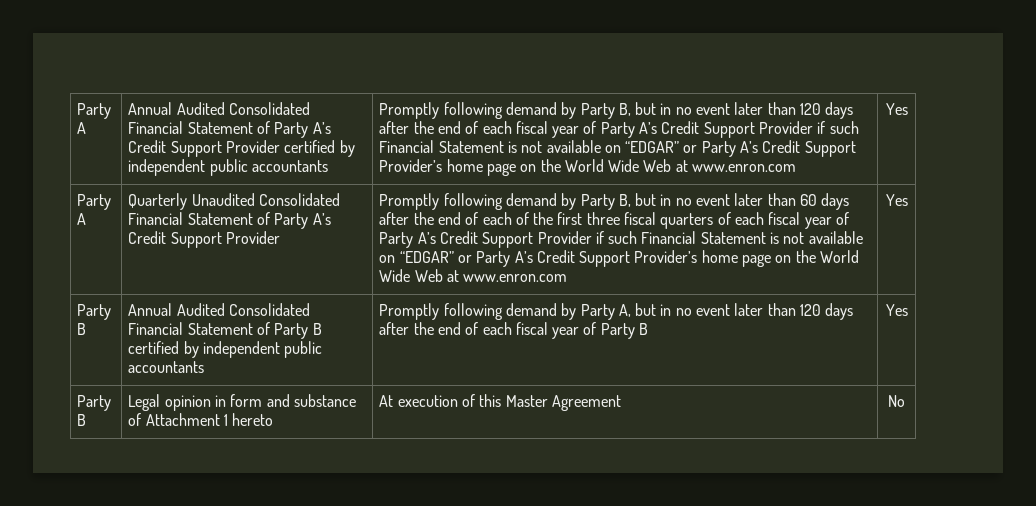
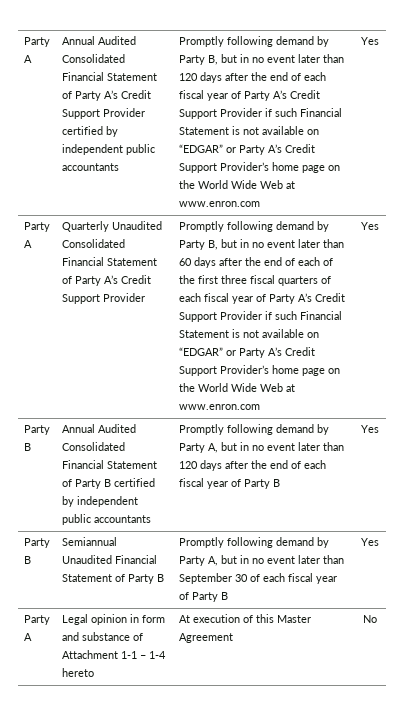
- Party B | Legal opinion in form and substance of Attachment 1 hereto | At execution of this Master Agreement | No
+ Party B | Semiannual Unaudited Financial Statement of Party B | Promptly following demand by Party A, but in no event later than September 30 of each fiscal year of Party B | Yes
+ Party A | Legal opinion in form and substance of Attachment 1-1 – 1-4 hereto | At execution of this Master Agreement | No

